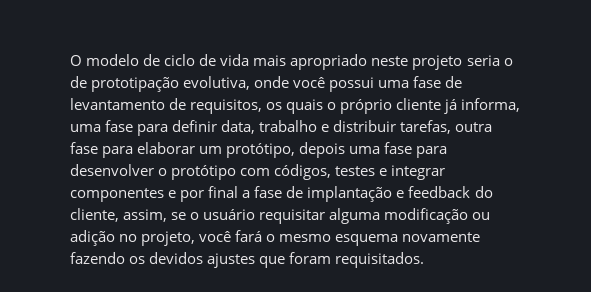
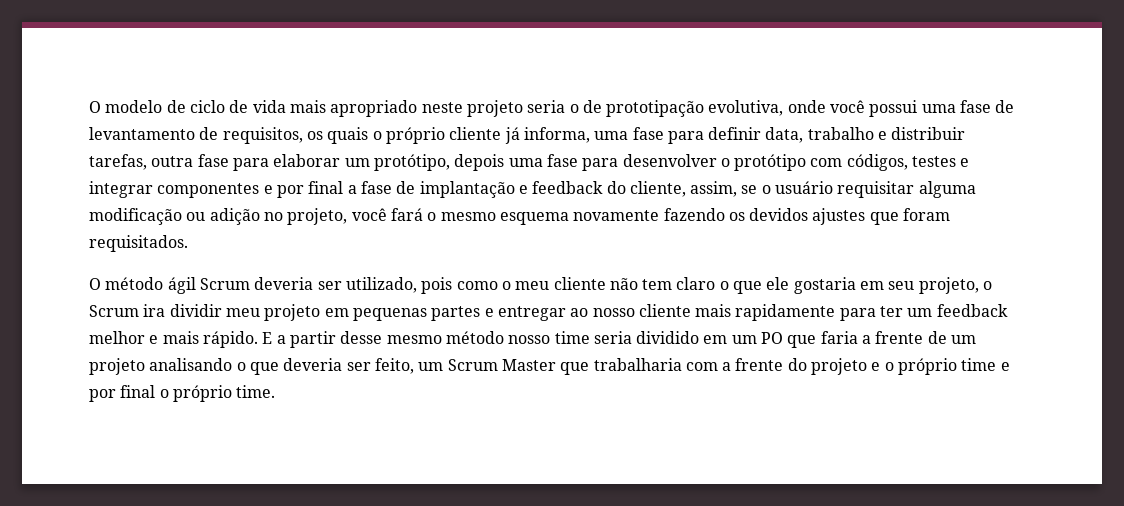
+ O método ágil Scrum deveria ser utilizado, pois como o meu cliente não tem claro o que ele gostaria em seu projeto, o Scrum ira dividir meu projeto em pequenas partes e entregar ao nosso cliente mais rapidamente para ter um feedback melhor e mais rápido. E a partir desse mesmo método nosso time seria dividido em um PO que faria a frente de um projeto analisando o que deveria ser feito, um Scrum Master que trabalharia com a frente do projeto e o próprio time e por final o próprio time.

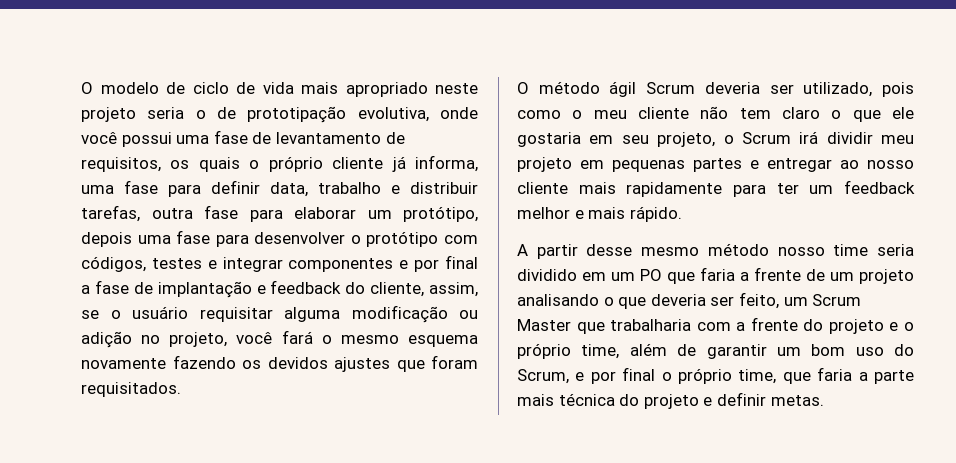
- O método ágil Scrum deveria ser utilizado, pois como o meu cliente não tem claro o que ele gostaria em seu projeto, o Scrum ira dividir meu projeto em pequenas partes e entregar ao nosso cliente mais rapidamente para ter um feedback melhor e mais rápido. E a partir desse mesmo método nosso time seria dividido em um PO que faria a frente de um projeto analisando o que deveria ser feito, um Scrum Master que trabalharia com a frente do projeto e o próprio time e por final o próprio time.
+ O método ágil Scrum deveria ser utilizado, pois como o meu cliente não tem claro o que ele gostaria em seu projeto, o Scrum irá dividir meu projeto em pequenas partes e entregar ao nosso cliente mais rapidamente para ter um feedback melhor e mais rápido.
+ A partir desse mesmo método nosso time seria dividido em um PO que faria a frente de um projeto analisando o que deveria ser feito, um Scrum Master que trabalharia com a frente do projeto e o próprio time, além de garantir um bom uso do Scrum, e por final o próprio time, que faria a parte mais técnica do projeto e definir metas.

